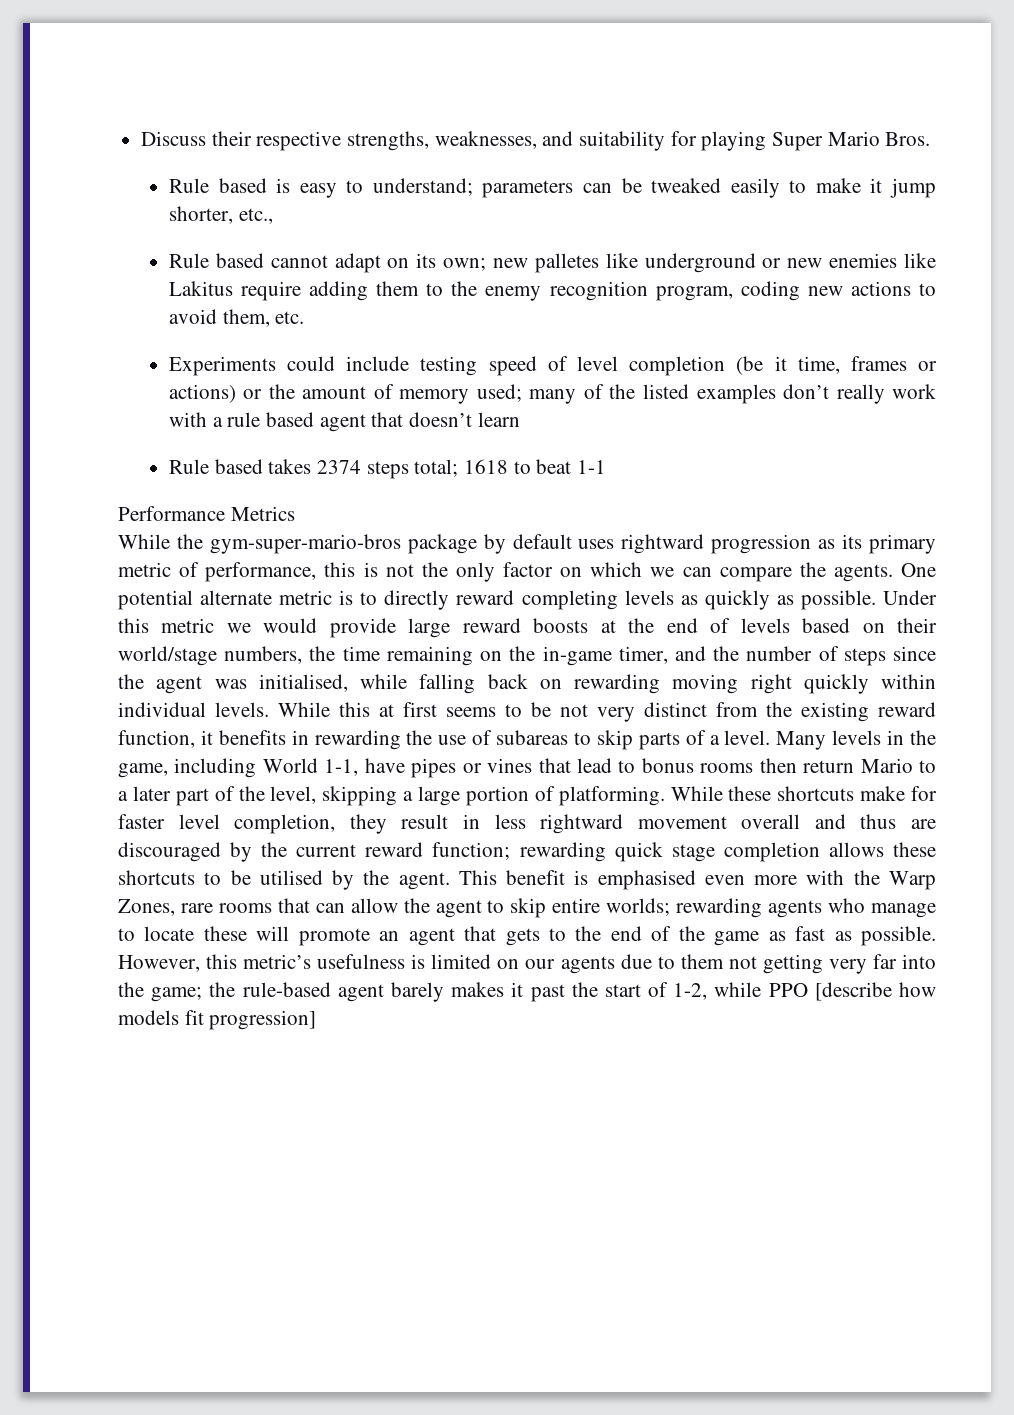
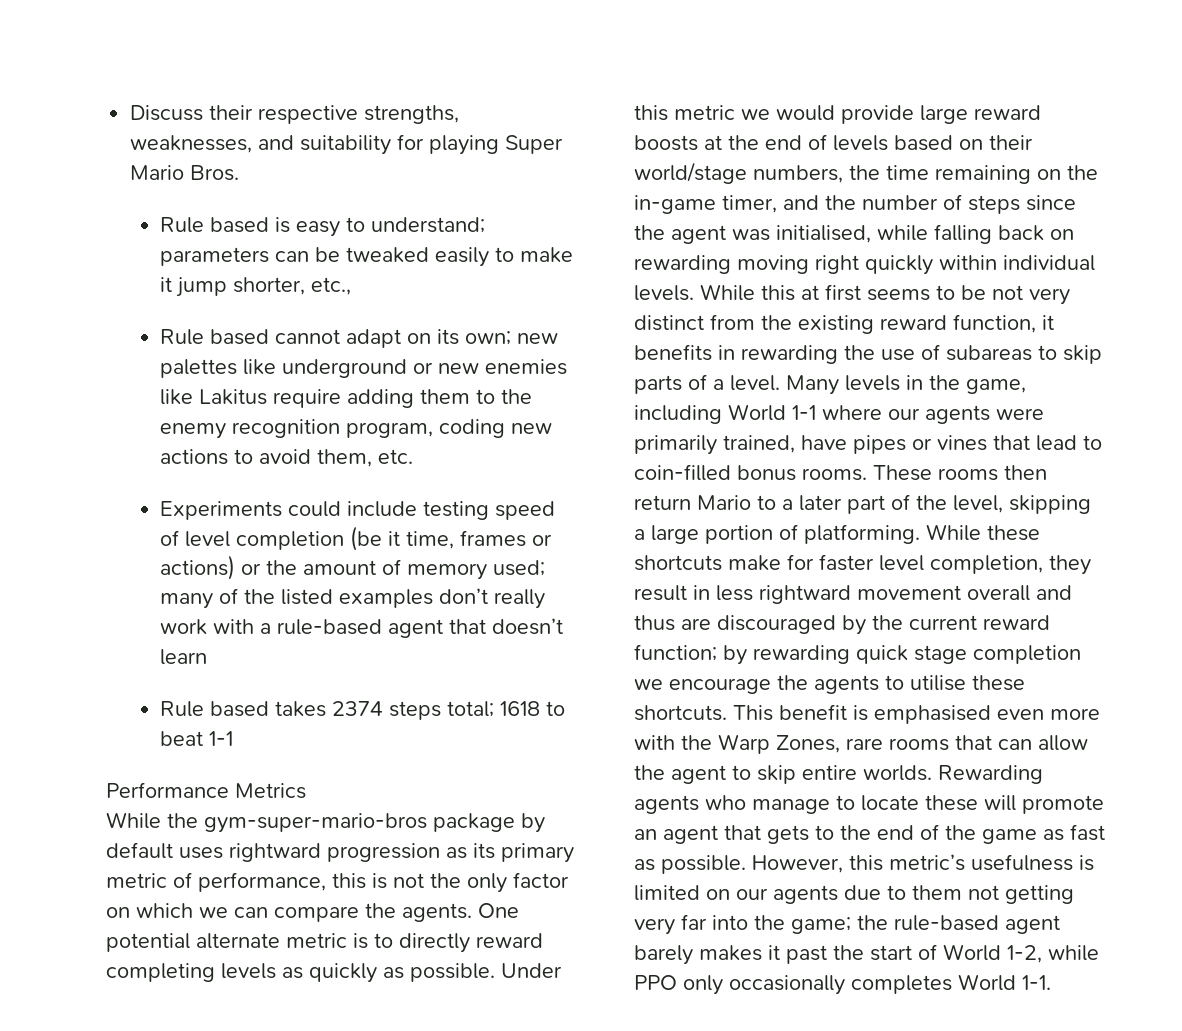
- Rule based cannot adapt on its own; new palletes like underground or new enemies like Lakitus require adding them to the enemy recognition program, coding new actions to avoid them, etc.
+ Rule based cannot adapt on its own; new palettes like underground or new enemies like Lakitus require adding them to the enemy recognition program, coding new actions to avoid them, etc.
- Experiments could include testing speed of level completion (be it time, frames or actions) or the amount of memory used; many of the listed examples don’t really work with a rule based agent that doesn’t learn
+ Experiments could include testing speed of level completion (be it time, frames or actions) or the amount of memory used; many of the listed examples don’t really work with a rule-based agent that doesn’t learn
- Many levels in the game, including World 1-1, have pipes or vines that lead to bonus rooms then return Mario to a later part of the level, skipping a large portion of platforming.
+ Many levels in the game, including World 1-1 where our agents were primarily trained, have pipes or vines that lead to coin-filled bonus rooms. These rooms then return Mario to a later part of the level, skipping a large portion of platforming.
- While these shortcuts make for faster level completion, they result in less rightward movement overall and thus are discouraged by the current reward function; rewarding quick stage completion allows these shortcuts to be utilised by the agent.
+ While these shortcuts make for faster level completion, they result in less rightward movement overall and thus are discouraged by the current reward function; by rewarding quick stage completion we encourage the agents to utilise these shortcuts.
- This benefit is emphasised even more with the Warp Zones, rare rooms that can allow the agent to skip entire worlds; rewarding agents who manage to locate these will promote an agent that gets to the end of the game as fast as possible.
+ This benefit is emphasised even more with the Warp Zones, rare rooms that can allow the agent to skip entire worlds. Rewarding agents who manage to locate these will promote an agent that gets to the end of the game as fast as possible.
- However, this metric’s usefulness is limited on our agents due to them not getting very far into the game; the rule-based agent barely makes it past the start of 1-2, while PPO [describe how models fit progression]
+ However, this metric’s usefulness is limited on our agents due to them not getting very far into the game; the rule-based agent barely makes it past the start of World 1-2, while PPO only occasionally completes World 1-1.

